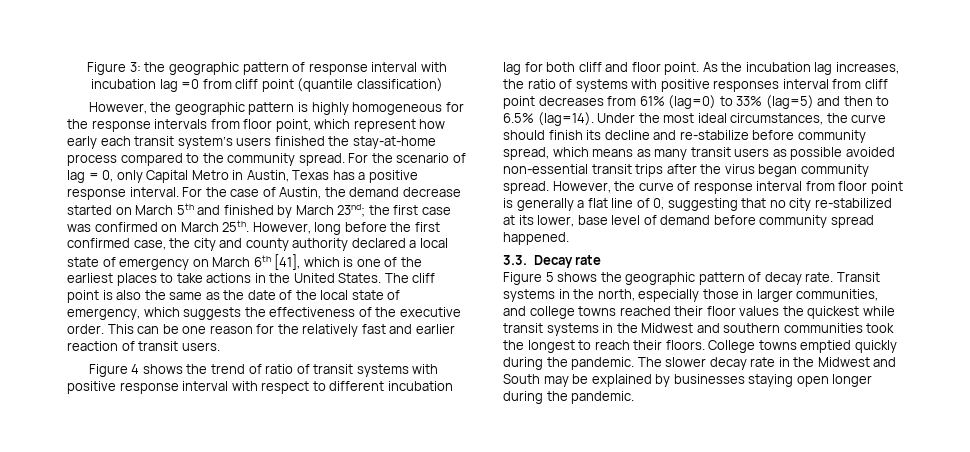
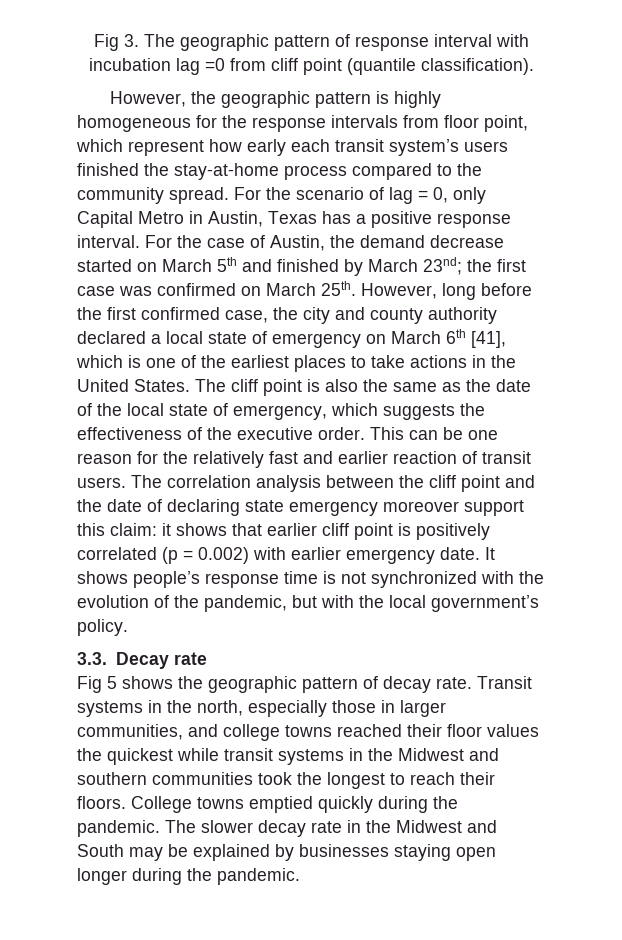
- Figure 3: the geographic pattern of response interval with incubation lag =0 from cliff point (quantile classification)
+ Fig 3. The geographic pattern of response interval with incubation lag =0 from cliff point (quantile classification).
- This can be one reason for the relatively fast and earlier reaction of transit users.
- Figure 4 shows the trend of ratio of transit systems with positive response interval with respect to different incubation lag for both cliff and floor point. As the incubation lag increases, the ratio of systems with positive responses interval from cliff point decreases from 61% (lag=0) to 33% (lag=5) and then to 6.5% (lag=14). Under the most ideal circumstances, the curve should finish its decline and re-stabilize before community spread, which means as many transit users as possible avoided non-essential transit trips after the virus began community spread. However, the curve of response interval from floor point is generally a flat line of 0, suggesting that no city re-stabilized at its lower, base level of demand before community spread happened.
+ This can be one reason for the relatively fast and earlier reaction of transit users. The correlation analysis between the cliff point and the date of declaring state emergency moreover support this claim: it shows that earlier cliff point is positively correlated (p = 0.002) with earlier emergency date. It shows people’s response time is not synchronized with the evolution of the pandemic, but with the local government’s policy.
- Figure 5 shows the geographic pattern of decay rate.
+ Fig 5 shows the geographic pattern of decay rate.

